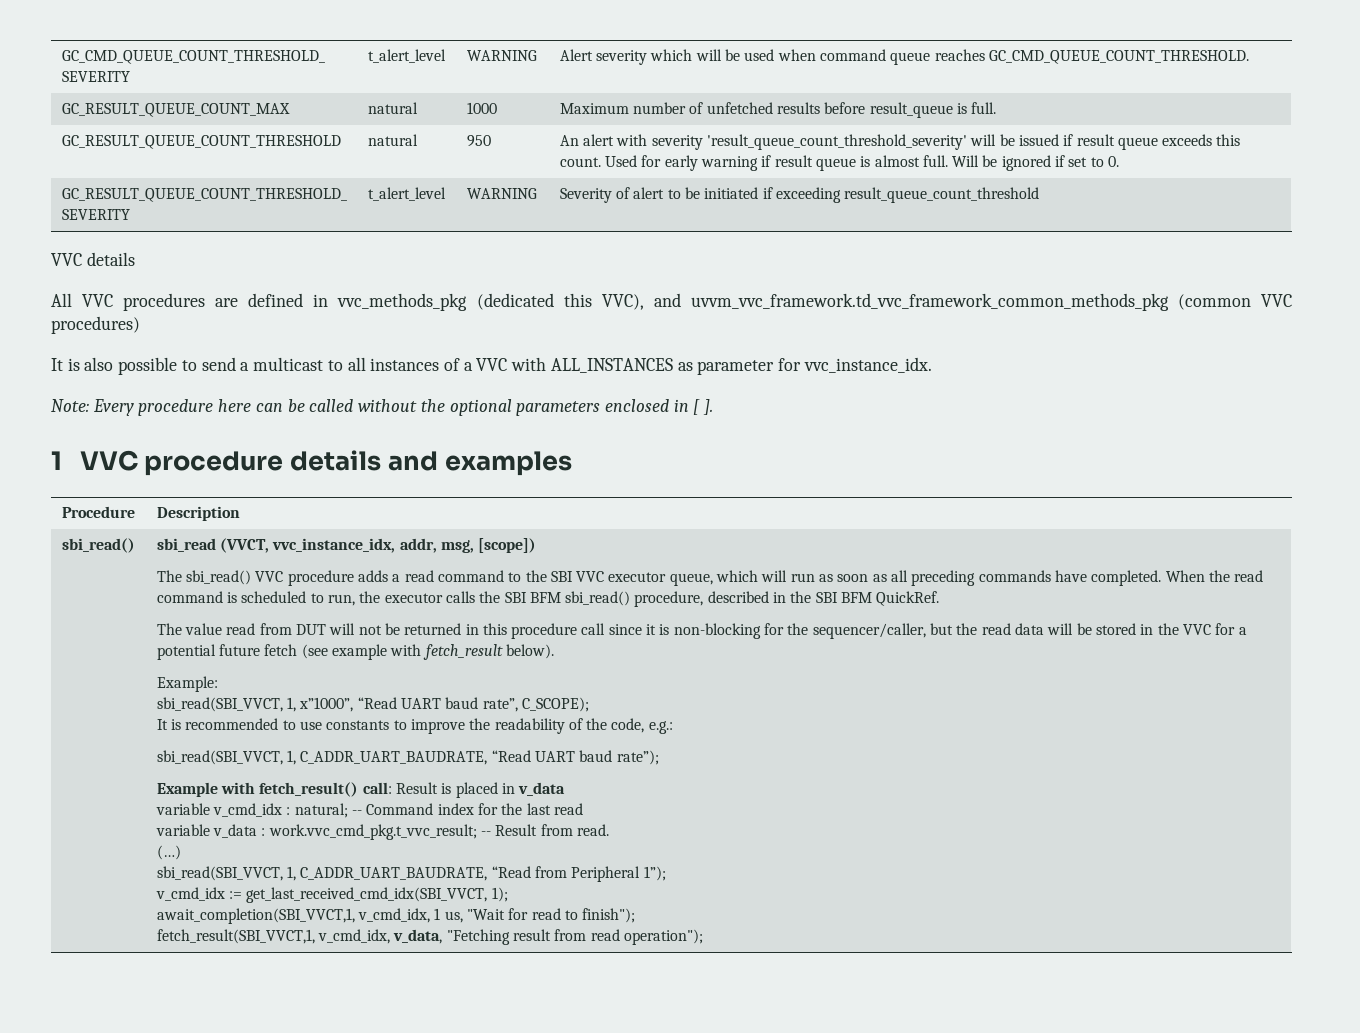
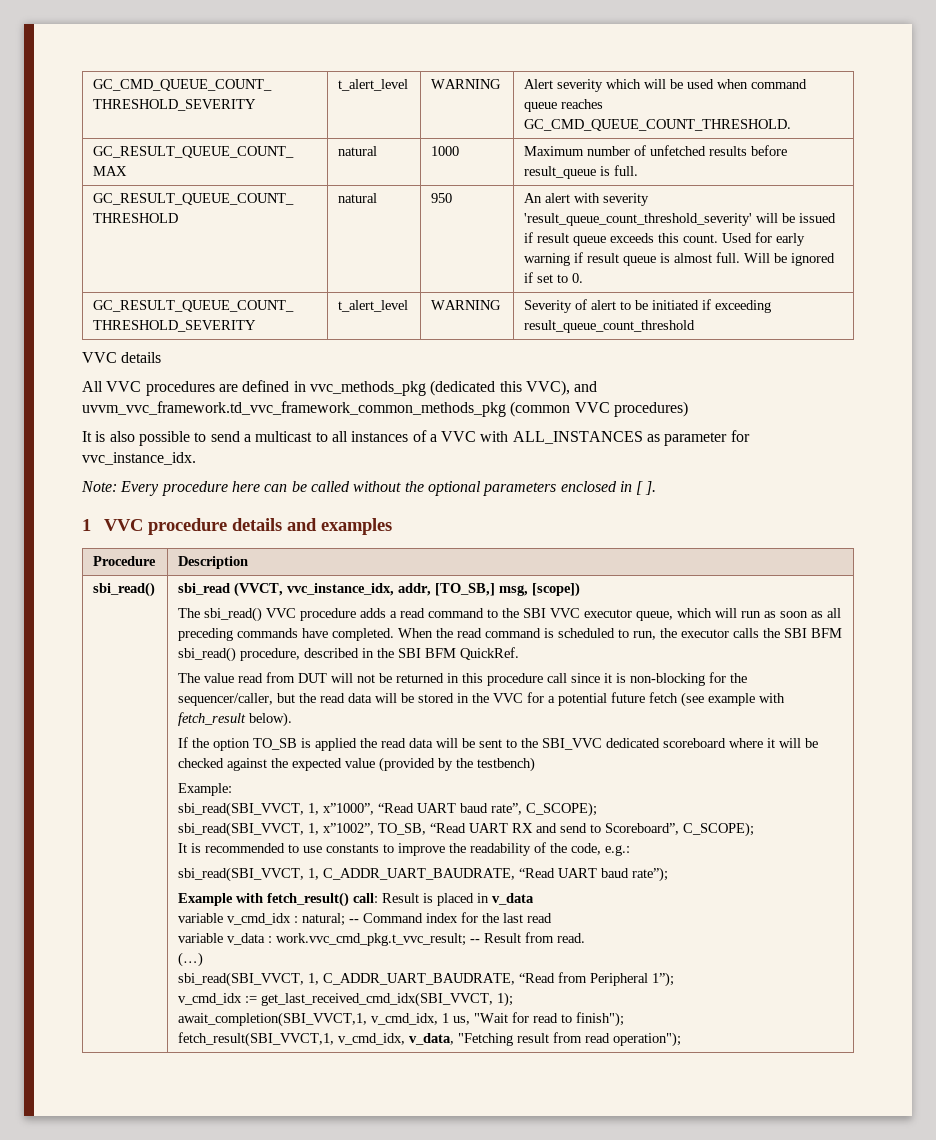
- sbi_read (VVCT, vvc_instance_idx, addr, msg, [scope])
+ sbi_read (VVCT, vvc_instance_idx, addr, [TO_SB,] msg, [scope])
+ If the option TO_SB is applied the read data will be sent to the SBI_VVC dedicated scoreboard where it will be checked against the expected value (provided by the testbench)
+ sbi_read(SBI_VVCT, 1, x”1002”, TO_SB, “Read UART RX and send to Scoreboard”, C_SCOPE);

